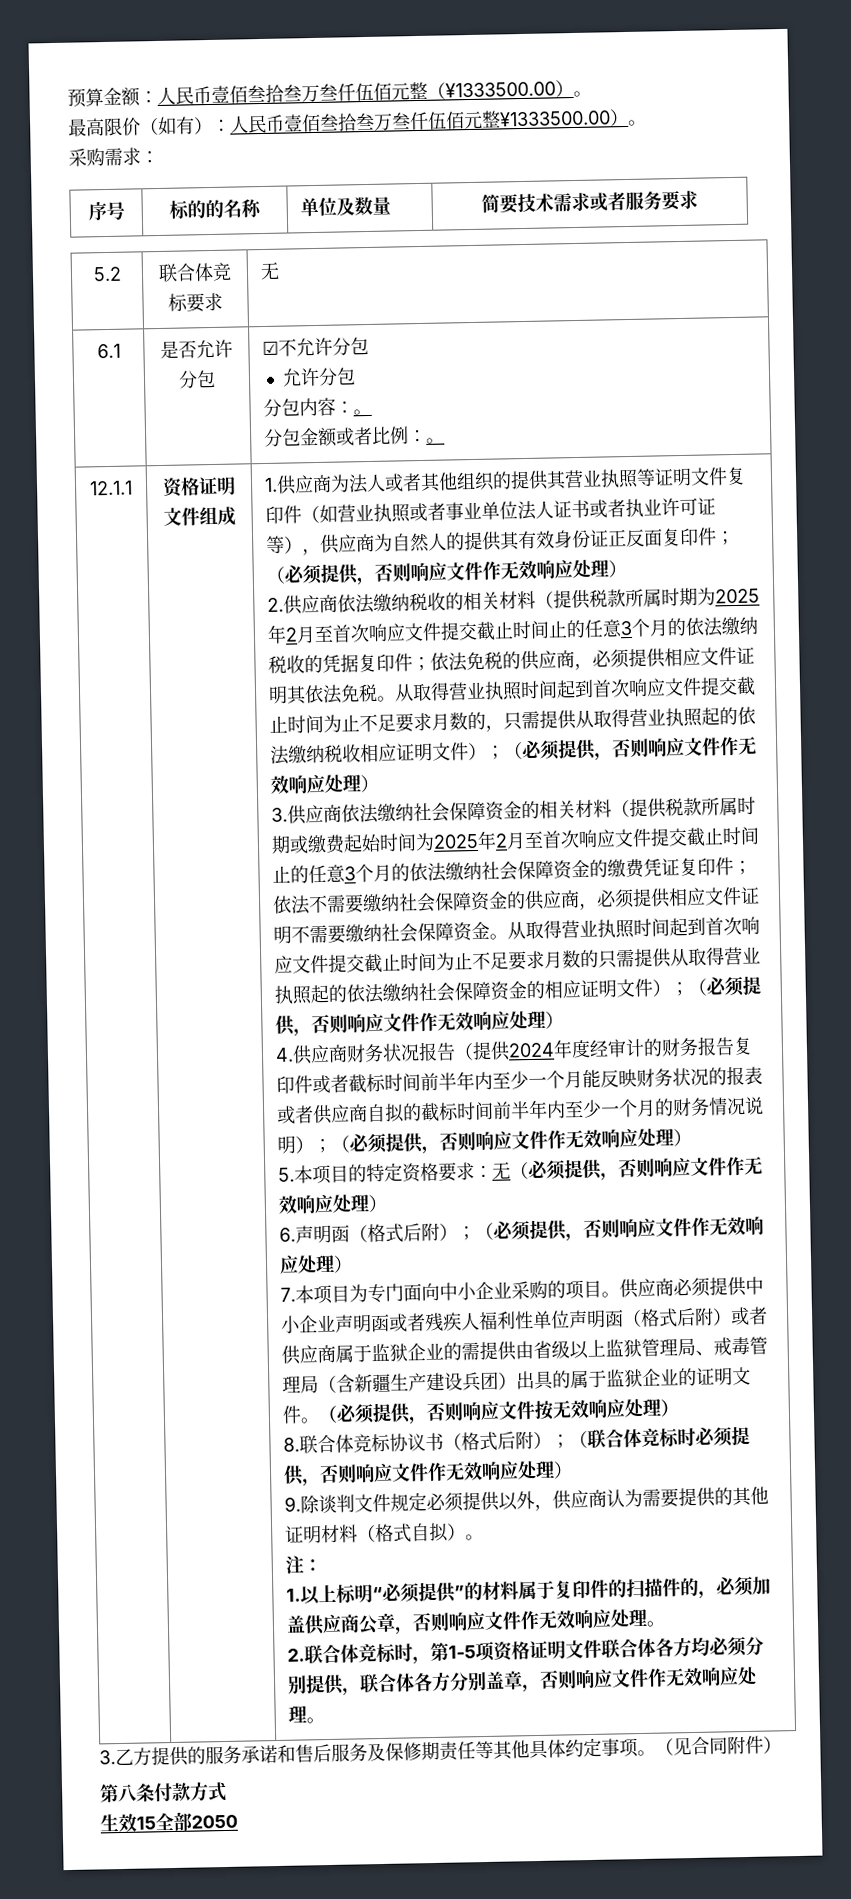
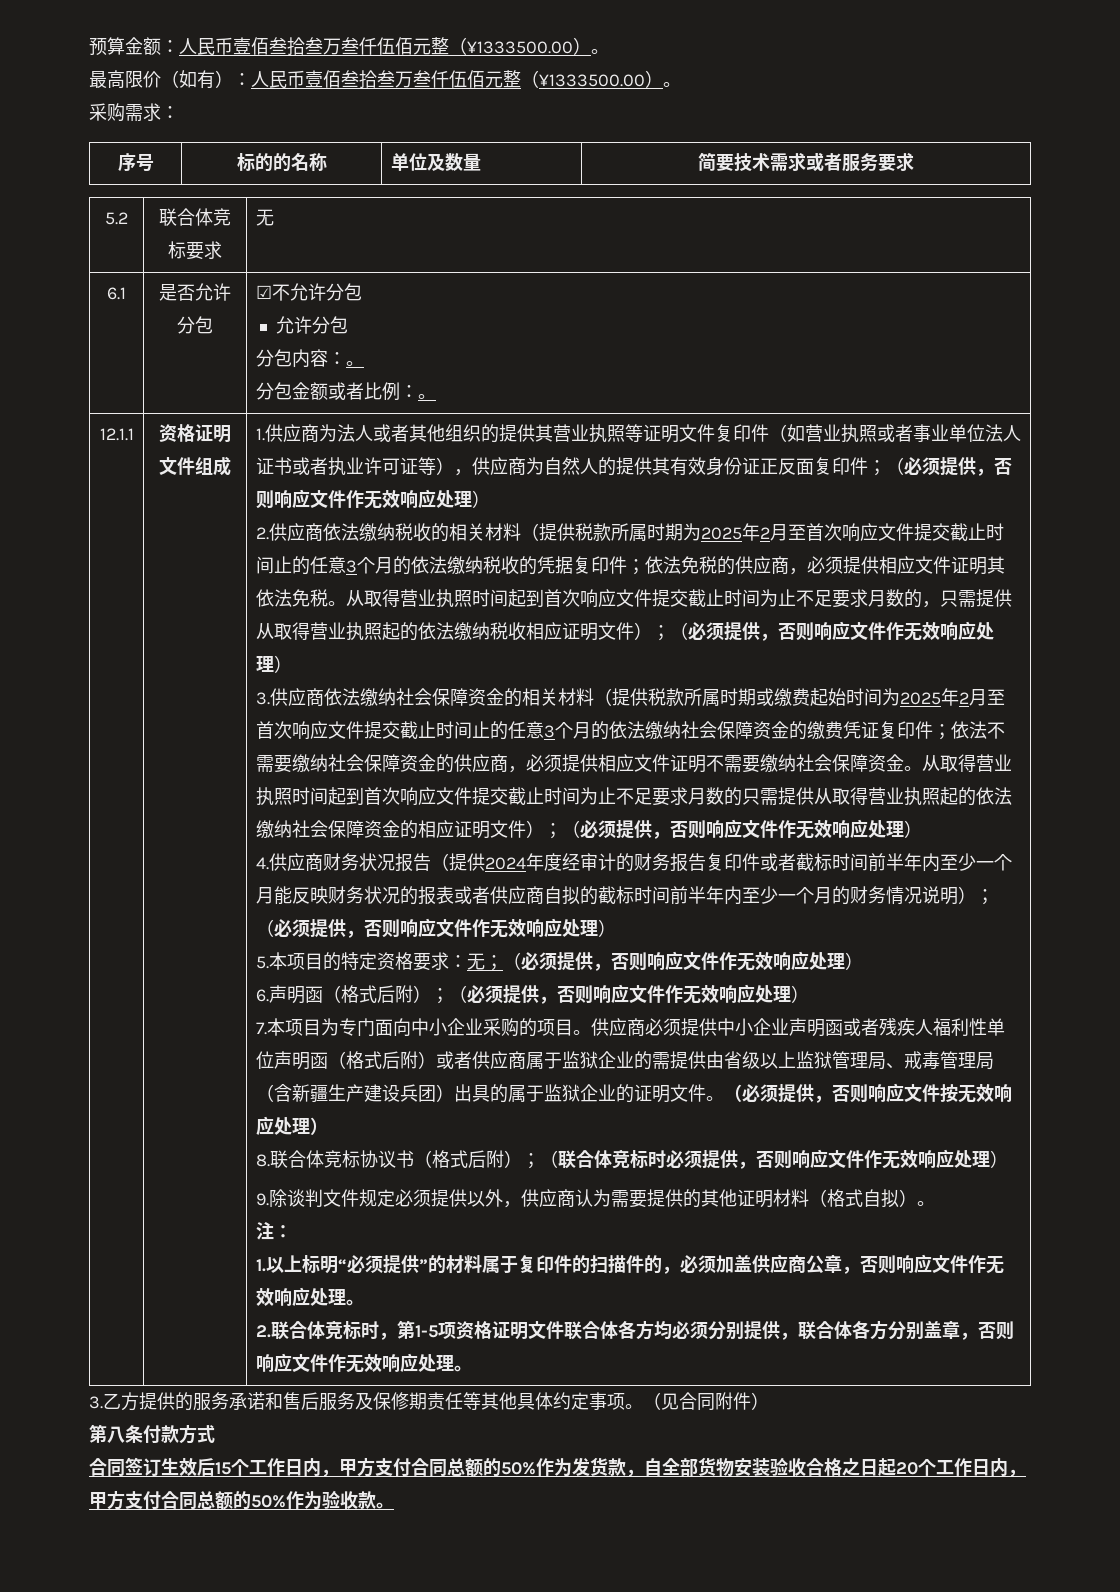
- 最高限价（如有）：人民币壹佰叁拾叁万叁仟伍佰元整¥1333500.00）。
+ 最高限价（如有）：人民币壹佰叁拾叁万叁仟伍佰元整（¥1333500.00）。
- 5.本项目的特定资格要求：无（必须提供，否则响应文件作无效响应处理）
+ 5.本项目的特定资格要求：无；（必须提供，否则响应文件作无效响应处理）
- 生效15全部2050
+ 合同签订生效后15个工作日内，甲方支付合同总额的50%作为发货款，自全部货物安装验收合格之日起20个工作日内，甲方支付合同总额的50%作为验收款。

